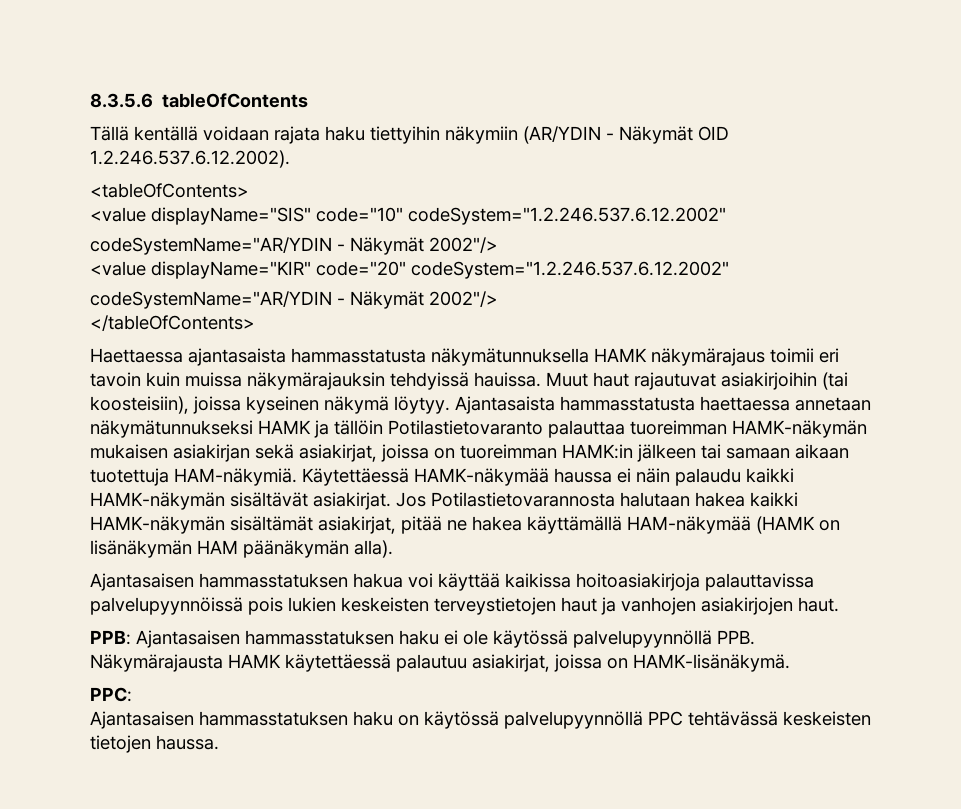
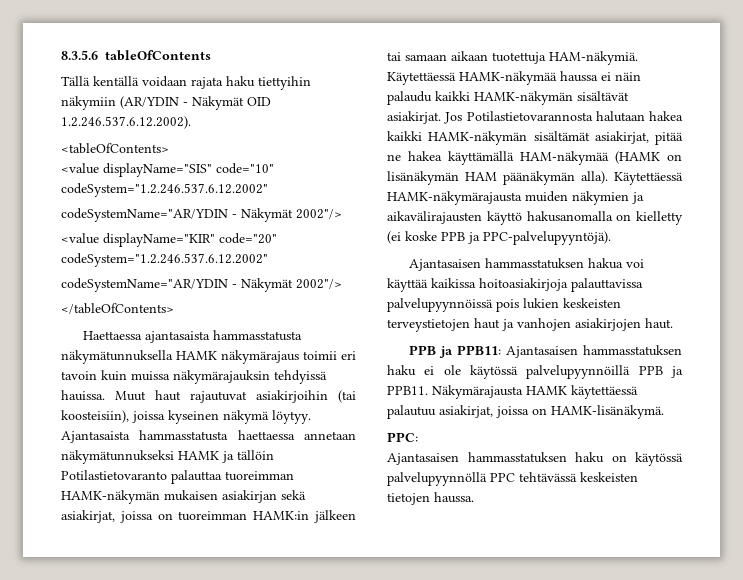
+ Käytettäessä HAMK-näkymärajausta muiden näkymien ja aikavälirajausten käyttö hakusanomalla on kielletty (ei koske PPB ja PPC-palvelupyyntöjä).
- PPB: Ajantasaisen hammasstatuksen haku ei ole käytössä palvelupyynnöllä PPB. Näkymärajausta HAMK käytettäessä palautuu asiakirjat, joissa on HAMK-lisänäkymä.
+ PPB ja PPB11: Ajantasaisen hammasstatuksen haku ei ole käytössä palvelupyynnöillä PPB ja PPB11. Näkymärajausta HAMK käytettäessä palautuu asiakirjat, joissa on HAMK-lisänäkymä.

